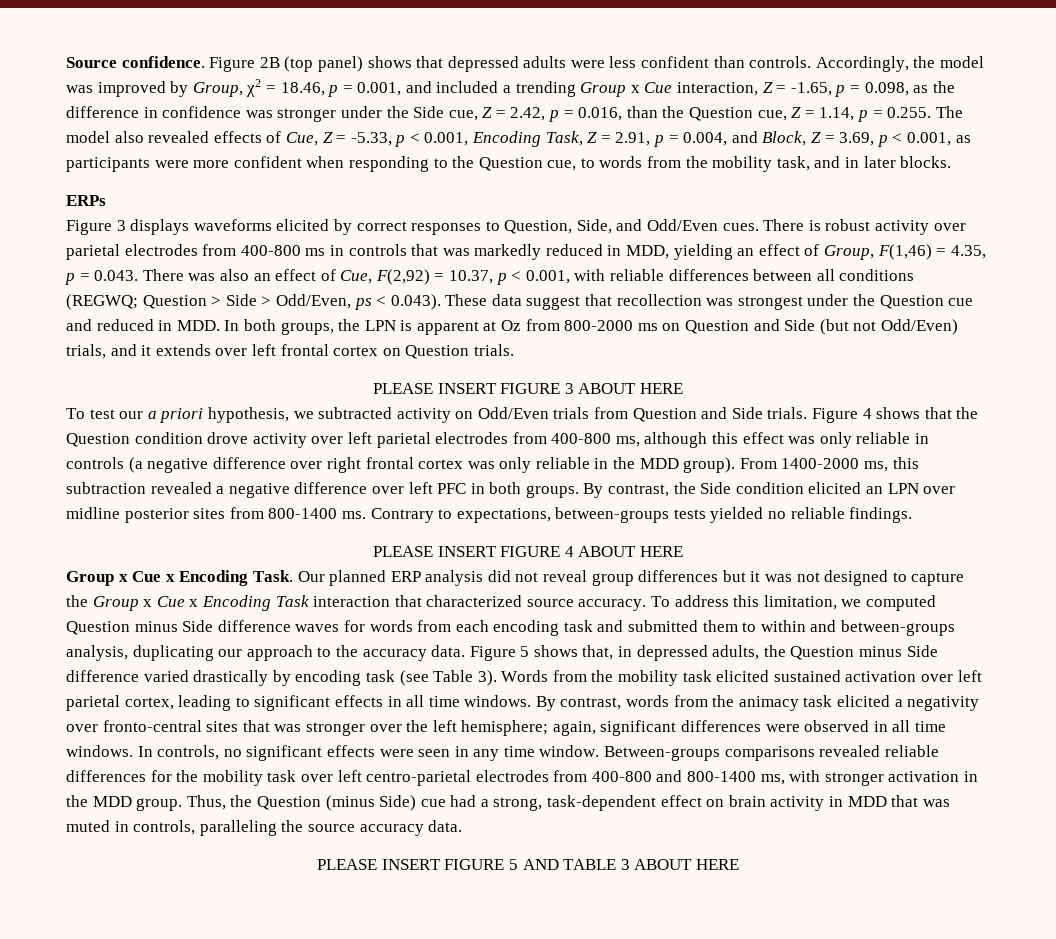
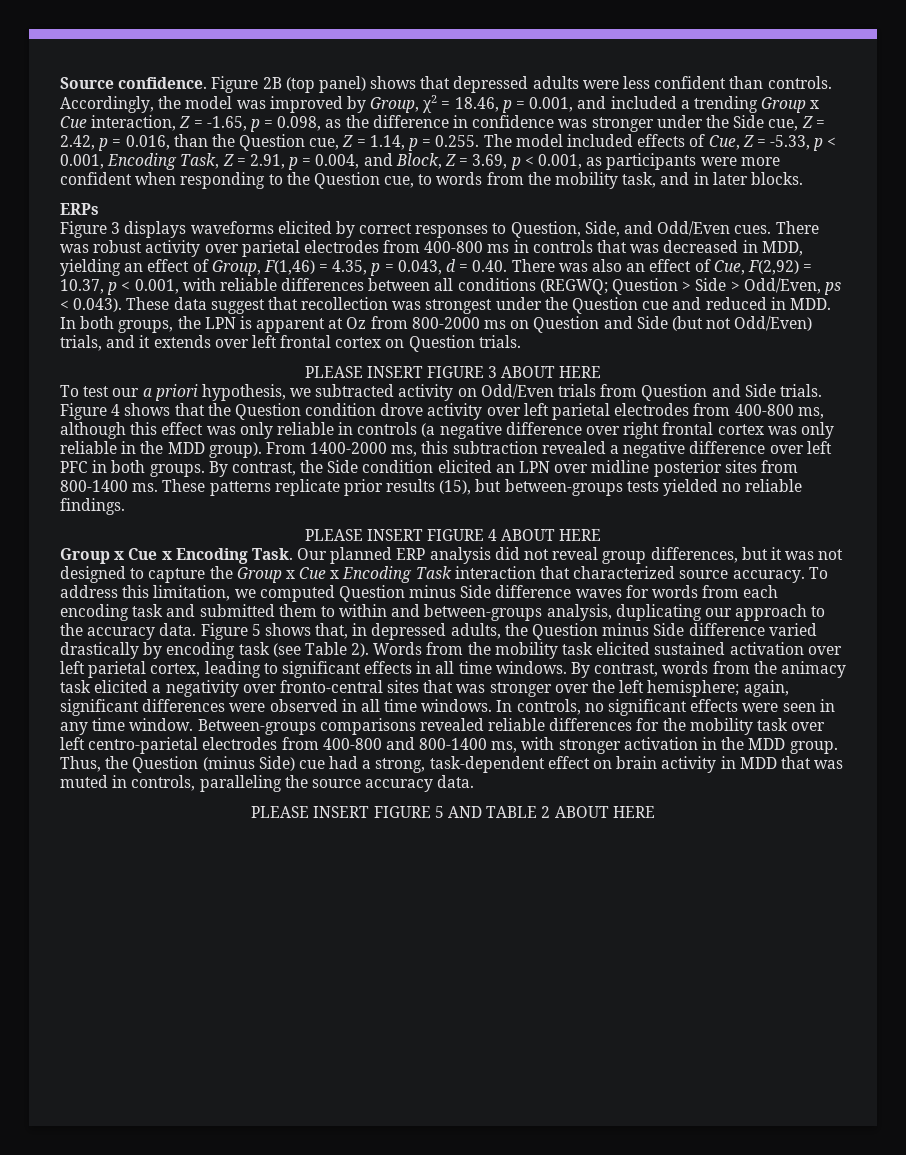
- Accordingly, the model was improved by Group, χ2 = 18.46, p = 0.001, and included a trending Group x Cue interaction, Z = -1.65, p = 0.098, as the difference in confidence was stronger under the Side cue, Z = 2.42, p = 0.016, than the Question cue, Z = 1.14, p = 0.255. The model also revealed effects of Cue, Z = -5.33, p < 0.001, Encoding Task, Z = 2.91, p = 0.004, and Block, Z = 3.69, p < 0.001, as participants were more confident when responding to the Question cue, to words from the mobility task, and in later blocks.
+ Accordingly, the model was improved by Group, χ2 = 18.46, p = 0.001, and included a trending Group x Cue interaction, Z = -1.65, p = 0.098, as the difference in confidence was stronger under the Side cue, Z = 2.42, p = 0.016, than the Question cue, Z = 1.14, p = 0.255. The model included effects of Cue, Z = -5.33, p < 0.001, Encoding Task, Z = 2.91, p = 0.004, and Block, Z = 3.69, p < 0.001, as participants were more confident when responding to the Question cue, to words from the mobility task, and in later blocks.
- There is robust activity over parietal electrodes from 400-800 ms in controls that was markedly reduced in MDD, yielding an effect of Group, F(1,46) = 4.35, p = 0.043. There was also an effect of Cue, F(2,92) = 10.37, p < 0.001, with reliable differences between all conditions (REGWQ;
+ There was robust activity over parietal electrodes from 400-800 ms in controls that was decreased in MDD, yielding an effect of Group, F(1,46) = 4.35, p = 0.043, d = 0.40. There was also an effect of Cue, F(2,92) = 10.37, p < 0.001, with reliable differences between all conditions (REGWQ;
- Contrary to expectations, between-groups tests yielded no reliable findings.
+ These patterns replicate prior results (15), but between-groups tests yielded no reliable findings.
- Our planned ERP analysis did not reveal group differences but it was not designed to capture the Group x Cue x Encoding Task interaction that characterized source accuracy.
+ Our planned ERP analysis did not reveal group differences, but it was not designed to capture the Group x Cue x Encoding Task interaction that characterized source accuracy.
- Figure 5 shows that, in depressed adults, the Question minus Side difference varied drastically by encoding task (see Table 3).
+ Figure 5 shows that, in depressed adults, the Question minus Side difference varied drastically by encoding task (see Table 2).
- PLEASE INSERT FIGURE 5 AND TABLE 3 ABOUT HERE
+ PLEASE INSERT FIGURE 5 AND TABLE 2 ABOUT HERE

